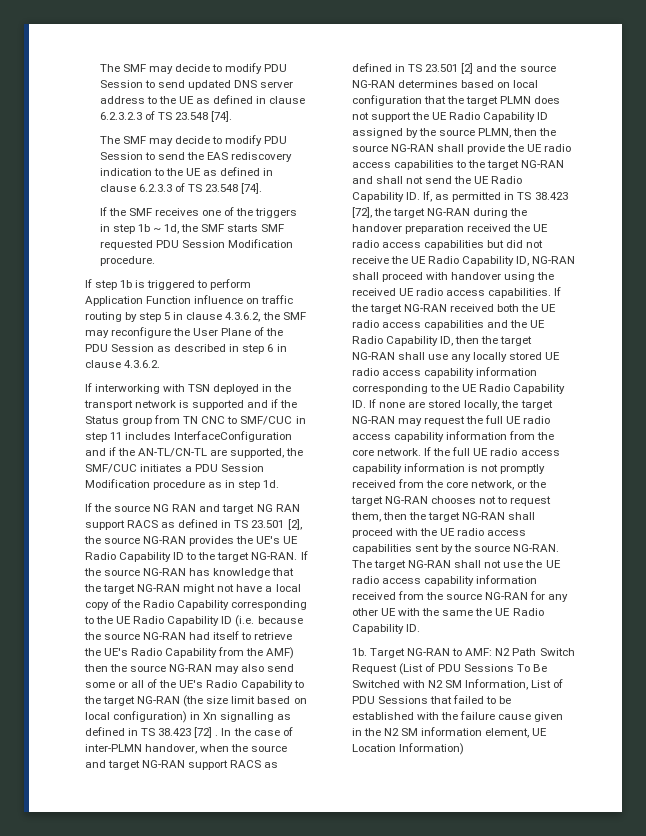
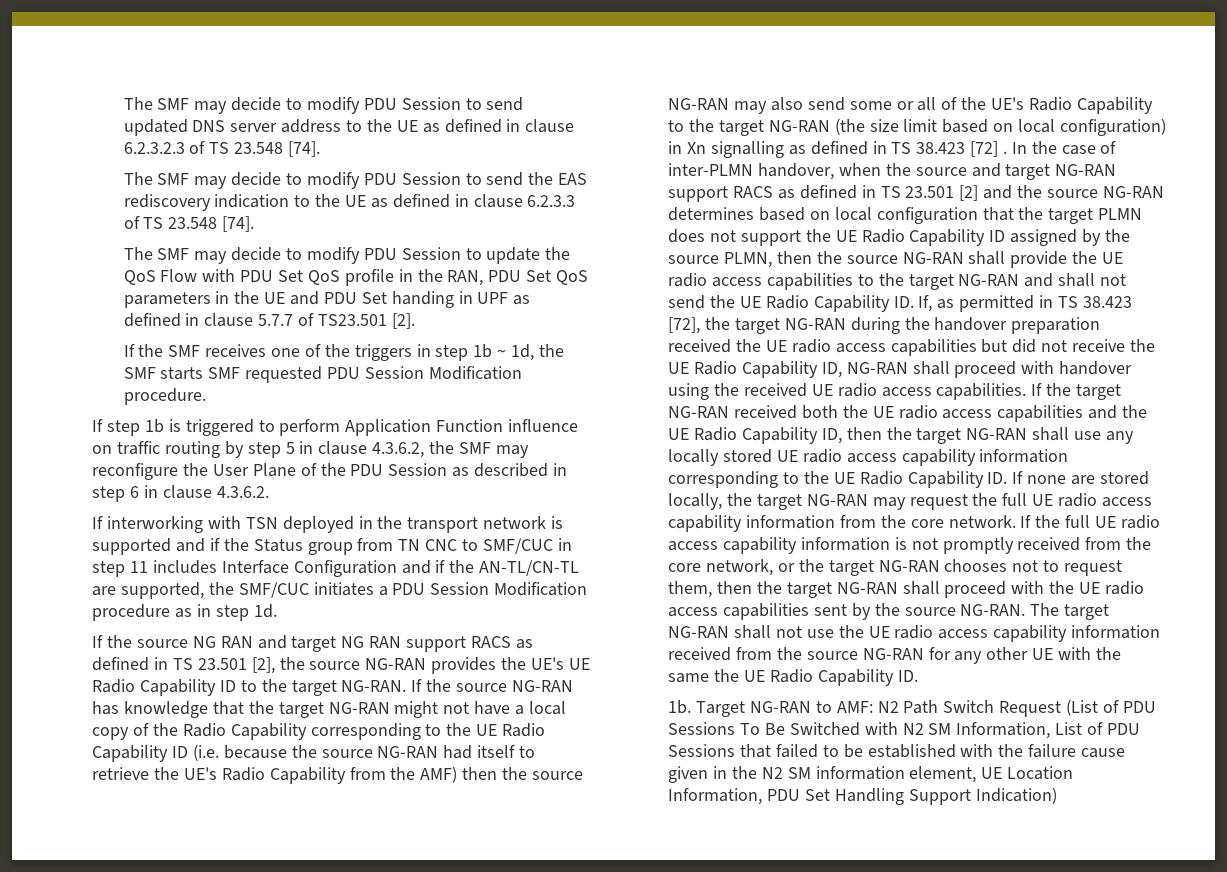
+ The SMF may decide to modify PDU Session to update the QoS Flow with PDU Set QoS profile in the RAN, PDU Set QoS parameters in the UE and PDU Set handing in UPF as defined in clause 5.7.7 of TS23.501 [2].
- If interworking with TSN deployed in the transport network is supported and if the Status group from TN CNC to SMF/CUC in step 11 includes InterfaceConfiguration and if the AN-TL/CN-TL are supported, the SMF/CUC initiates a PDU Session Modification procedure as in step 1d.
+ If interworking with TSN deployed in the transport network is supported and if the Status group from TN CNC to SMF/CUC in step 11 includes Interface Configuration and if the AN-TL/CN-TL are supported, the SMF/CUC initiates a PDU Session Modification procedure as in step 1d.
- Target NG-RAN to AMF: N2 Path Switch Request (List of PDU Sessions To Be Switched with N2 SM Information, List of PDU Sessions that failed to be established with the failure cause given in the N2 SM information element, UE Location Information)
+ Target NG-RAN to AMF: N2 Path Switch Request (List of PDU Sessions To Be Switched with N2 SM Information, List of PDU Sessions that failed to be established with the failure cause given in the N2 SM information element, UE Location Information, PDU Set Handling Support Indication)

